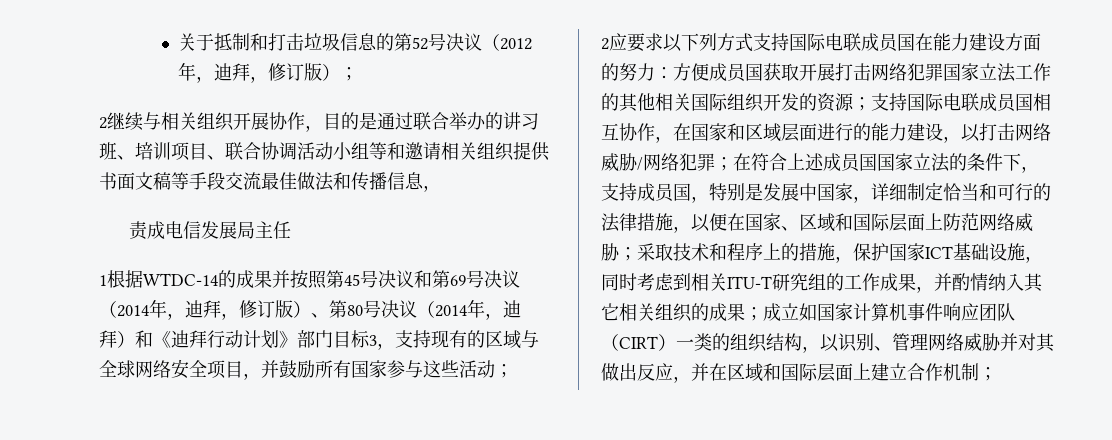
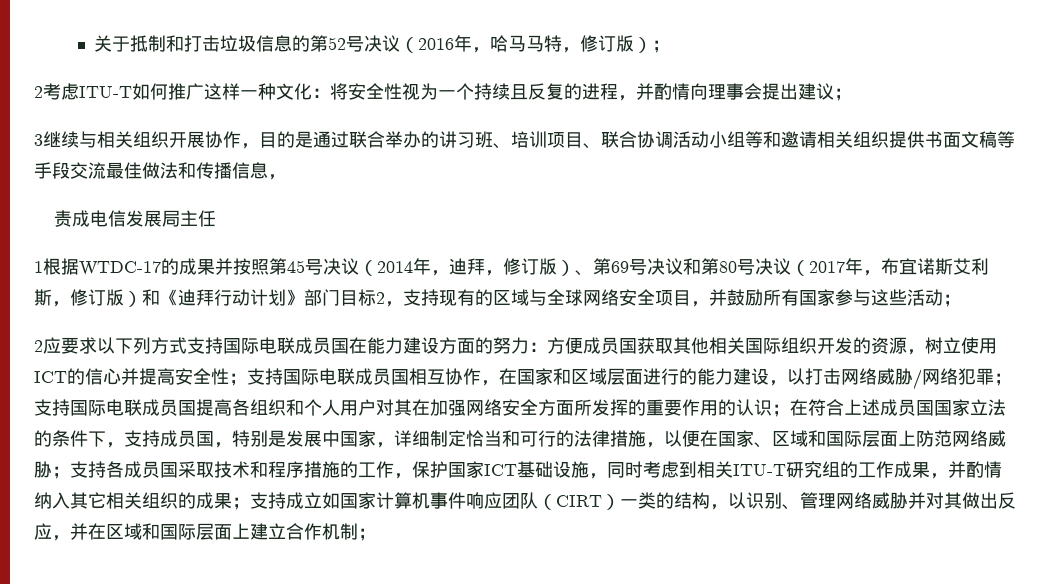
- 关于抵制和打击垃圾信息的第52号决议（2012年，迪拜，修订版）；
+ 关于抵制和打击垃圾信息的第52号决议（2016年，哈马马特，修订版）；
- 2继续与相关组织开展协作，目的是通过联合举办的讲习班、培训项目、联合协调活动小组等和邀请相关组织提供书面文稿等手段交流最佳做法和传播信息，
+ 2考虑ITU-T如何推广这样一种文化：将安全性视为一个持续且反复的进程，并酌情向理事会提出建议；
+ 3继续与相关组织开展协作，目的是通过联合举办的讲习班、培训项目、联合协调活动小组等和邀请相关组织提供书面文稿等手段交流最佳做法和传播信息，
- 1根据WTDC-14的成果并按照第45号决议和第69号决议（2014年，迪拜，修订版）、第80号决议（2014年，迪拜）和《迪拜行动计划》部门目标3，支持现有的区域与全球网络安全项目，并鼓励所有国家参与这些活动；
+ 1根据WTDC-17的成果并按照第45号决议（2014年，迪拜，修订版）、第69号决议和第80号决议（2017年，布宜诺斯艾利斯，修订版）和《迪拜行动计划》部门目标2，支持现有的区域与全球网络安全项目，并鼓励所有国家参与这些活动；
- 方便成员国获取开展打击网络犯罪国家立法工作的其他相关国际组织开发的资源；
+ 方便成员国获取其他相关国际组织开发的资源，树立使用ICT的信心并提高安全性；
+ 支持国际电联成员国提高各组织和个人用户对其在加强网络安全方面所发挥的重要作用的认识；
- 采取技术和程序上的措施，保护国家ICT基础设施，同时考虑到相关ITU-T研究组的工作成果，并酌情纳入其它相关组织的成果；
+ 支持各成员国采取技术和程序措施的工作，保护国家ICT基础设施，同时考虑到相关ITU-T研究组的工作成果，并酌情纳入其它相关组织的成果；
- 成立如国家计算机事件响应团队（CIRT）一类的组织结构，以识别、管理网络威胁并对其做出反应，并在区域和国际层面上建立合作机制；
+ 支持成立如国家计算机事件响应团队（CIRT）一类的结构，以识别、管理网络威胁并对其做出反应，并在区域和国际层面上建立合作机制；

